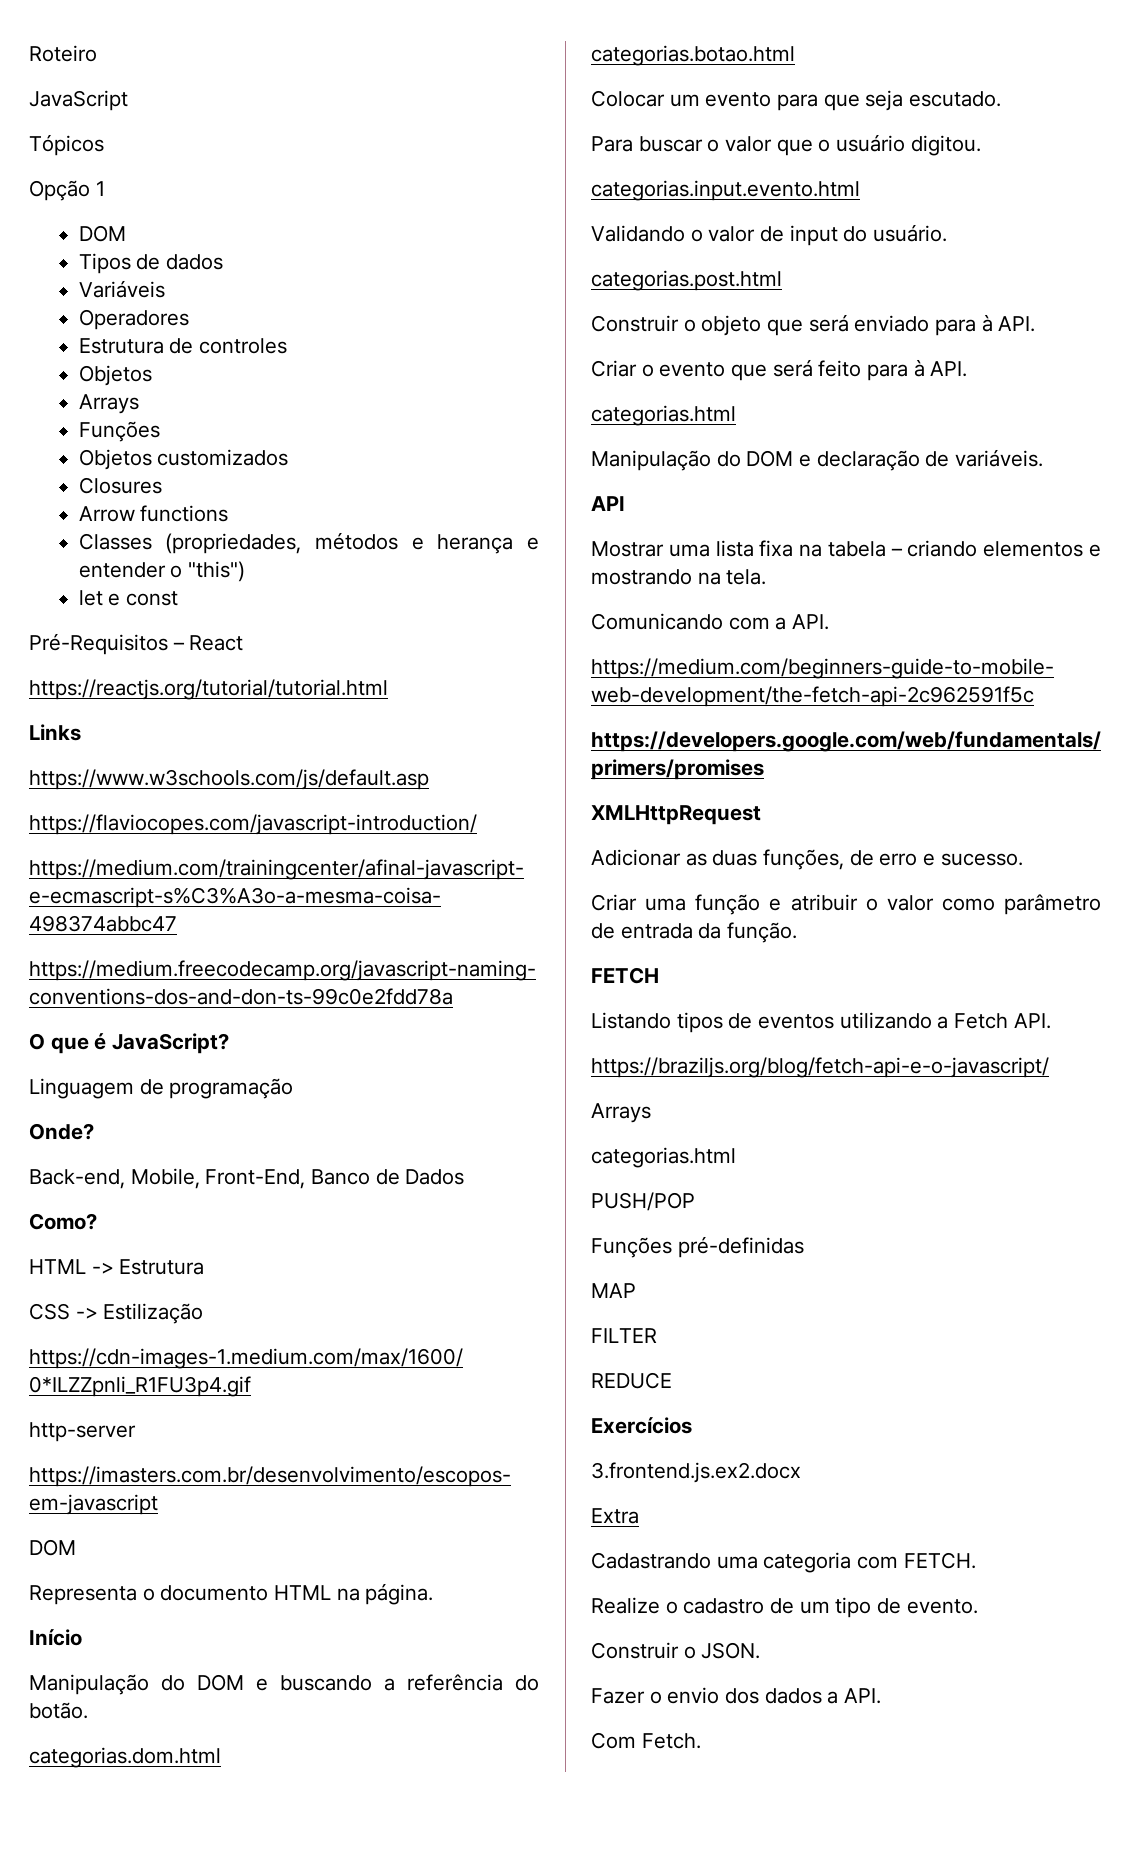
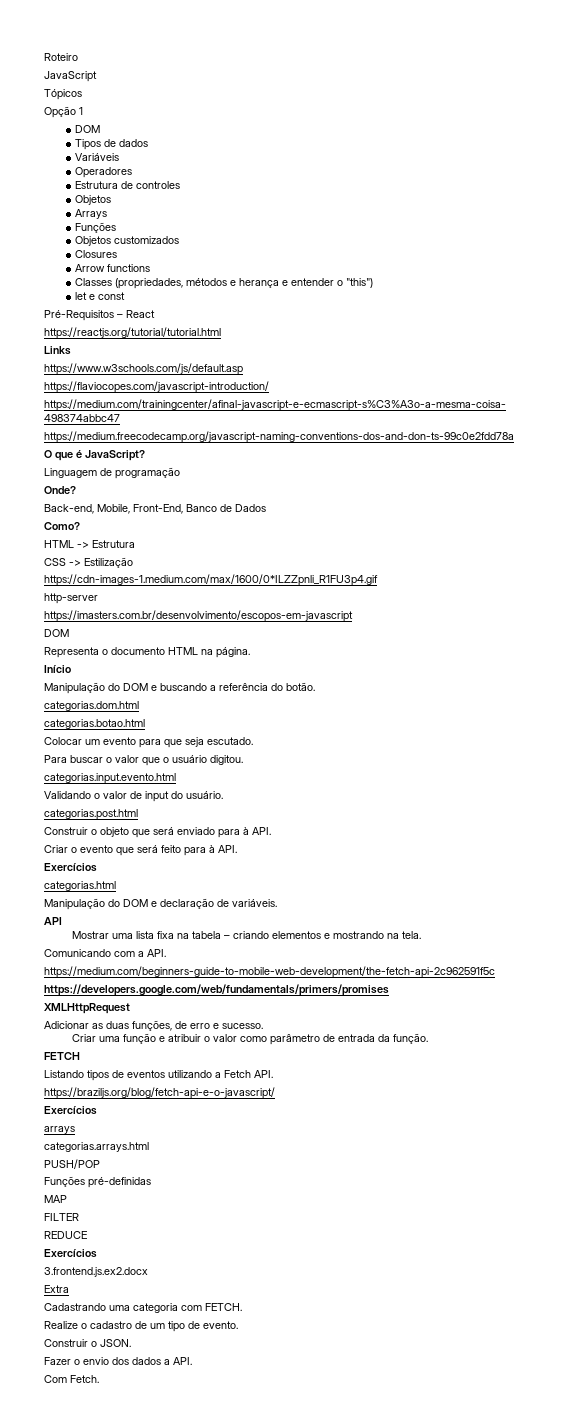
  Criar o evento que será feito para à API.
+ Exercícios
  https://braziljs.org/blog/fetch-api-e-o-javascript/
- Arrays
- categorias.html
+ Exercícios
+ arrays
+ categorias.arrays.html

